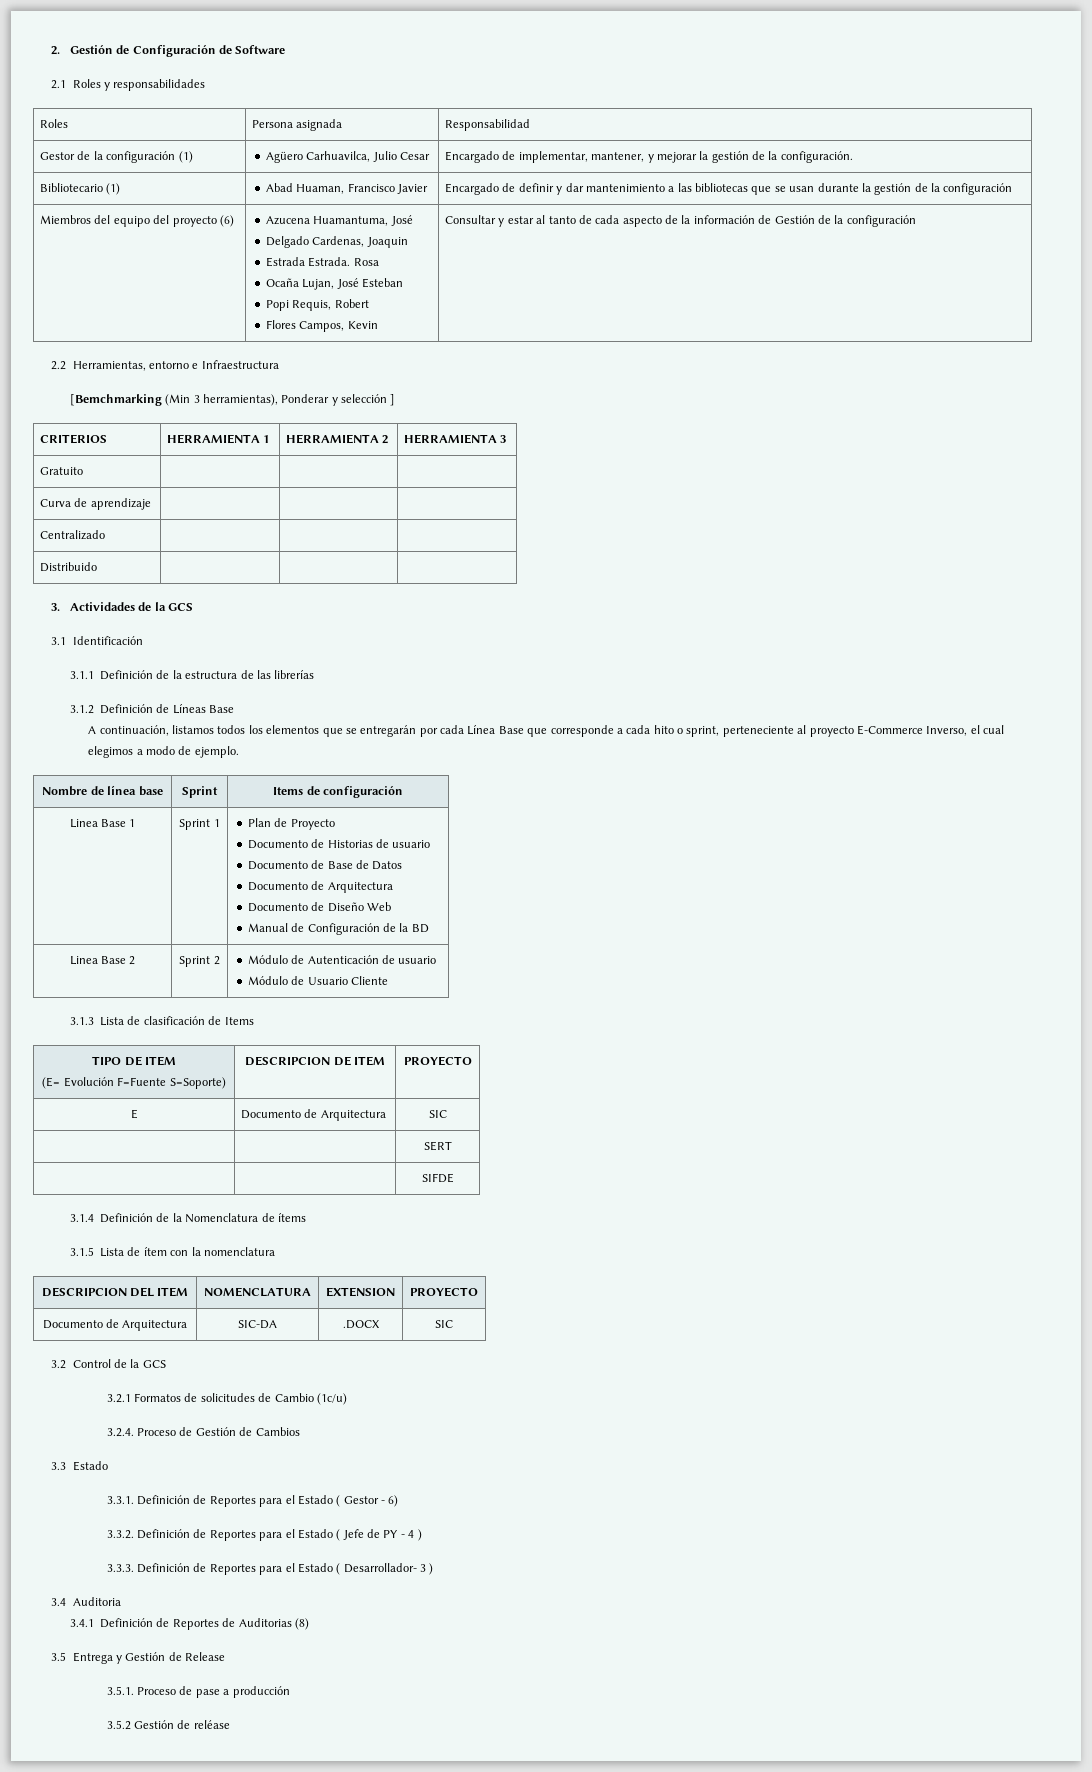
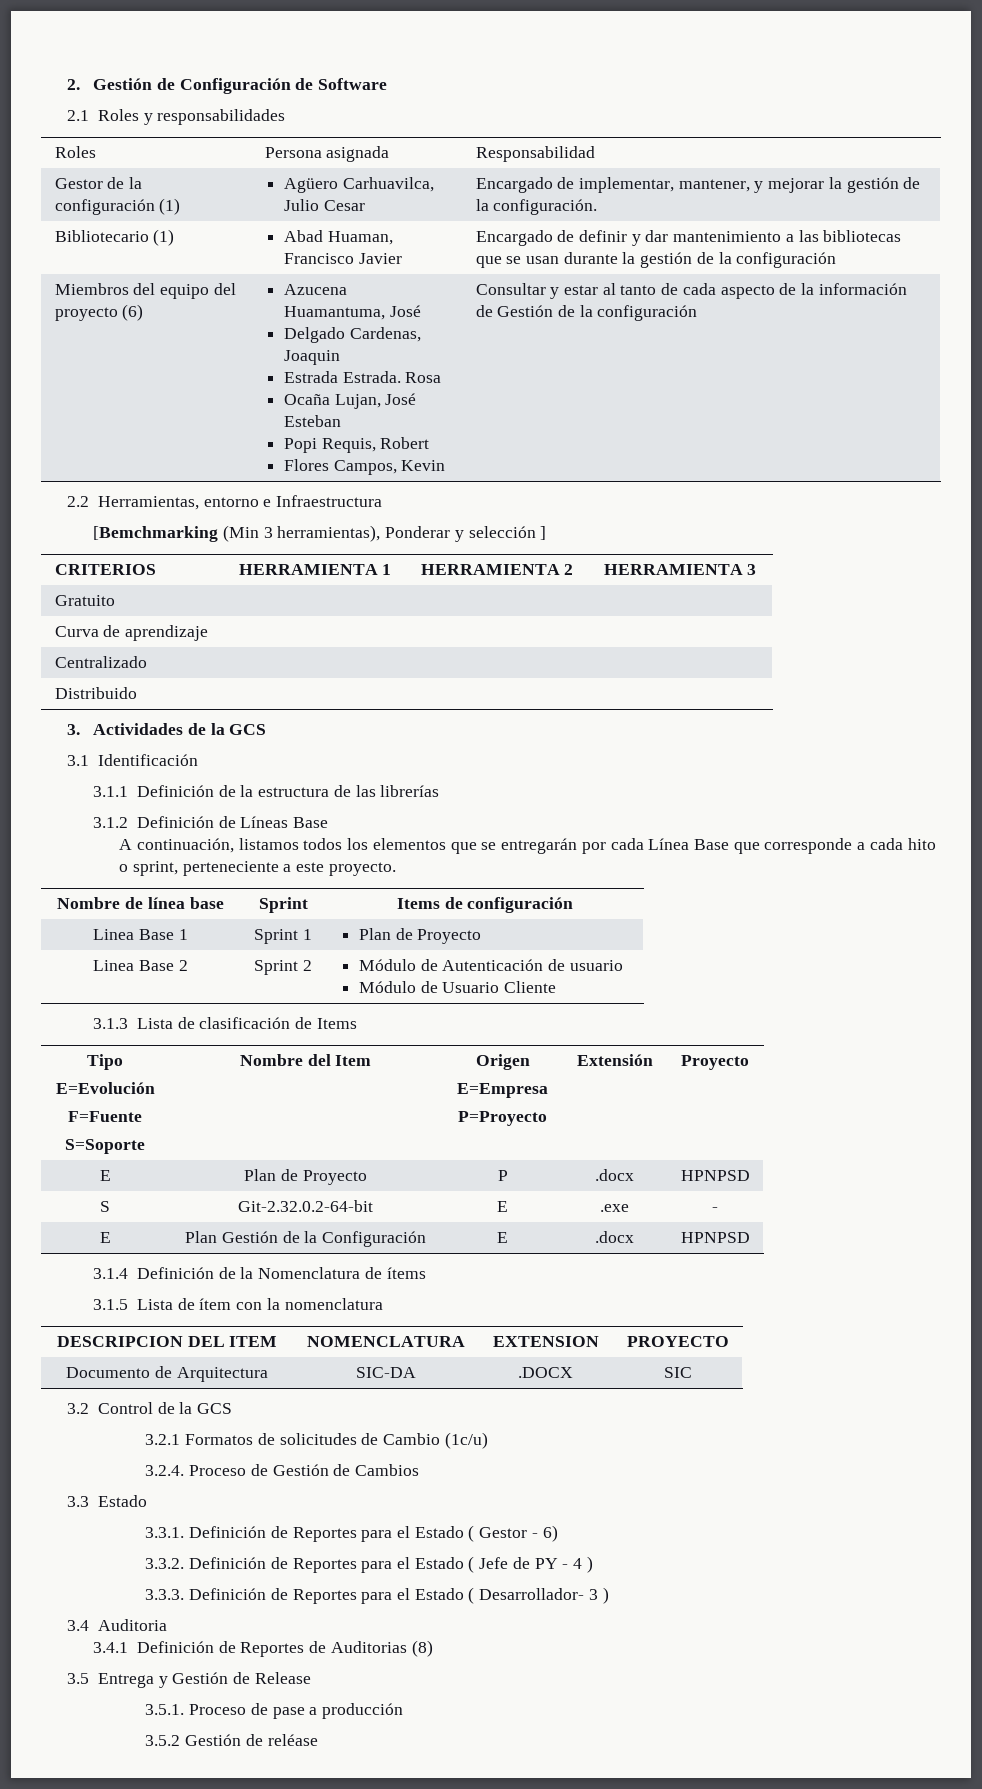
- A continuación, listamos todos los elementos que se entregarán por cada Línea Base que corresponde a cada hito o sprint, perteneciente al proyecto E-Commerce Inverso, el cual elegimos a modo de ejemplo.
+ A continuación, listamos todos los elementos que se entregarán por cada Línea Base que corresponde a cada hito o sprint, perteneciente a este proyecto.
  Linea Base 1 | Sprint 1 | Plan de Proyecto
- Documento de Historias de usuario
- Documento de Base de Datos
- Documento de Arquitectura
- Documento de Diseño Web
- Manual de Configuración de la BD
- TIPO DE ITEM
- (E= Evolución F=Fuente S=Soporte) | DESCRIPCION DE ITEM | PROYECTO
- E | Documento de Arquitectura | SIC
- | | SERT
- | | SIFDE
+ Tipo
+ E=Evolución
+ F=Fuente
+ S=Soporte | Nombre del Item | Origen
+ E=Empresa
+ P=Proyecto | Extensión | Proyecto
+ E | Plan de Proyecto | P | .docx | HPNPSD
+ S | Git-2.32.0.2-64-bit | E | .exe | -
+ E | Plan Gestión de la Configuración | E | .docx | HPNPSD

